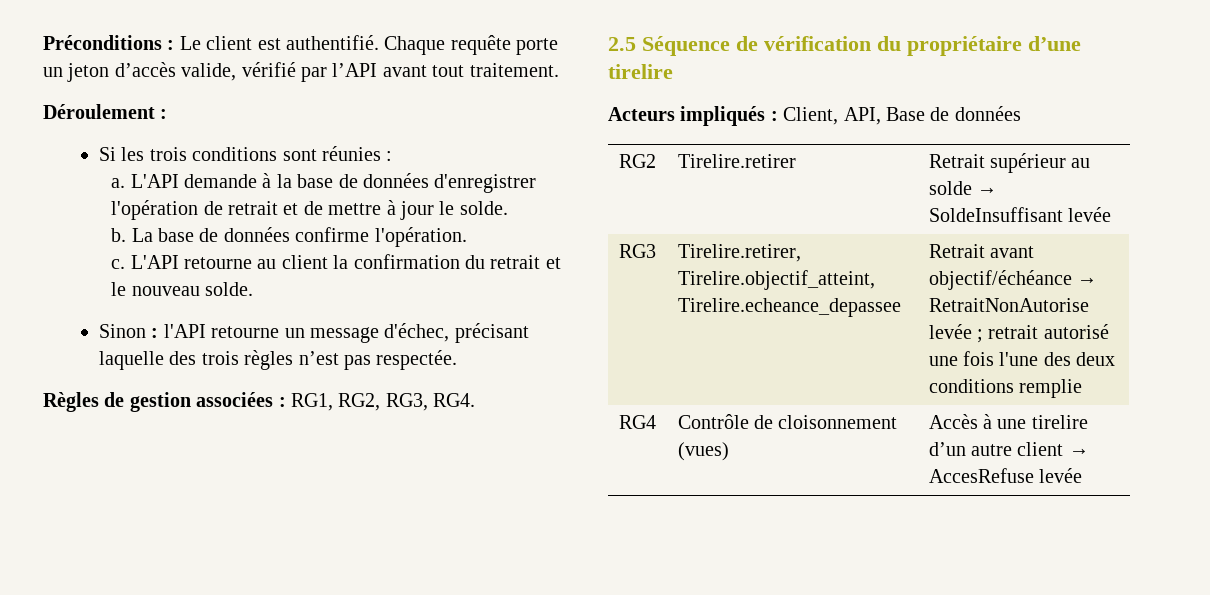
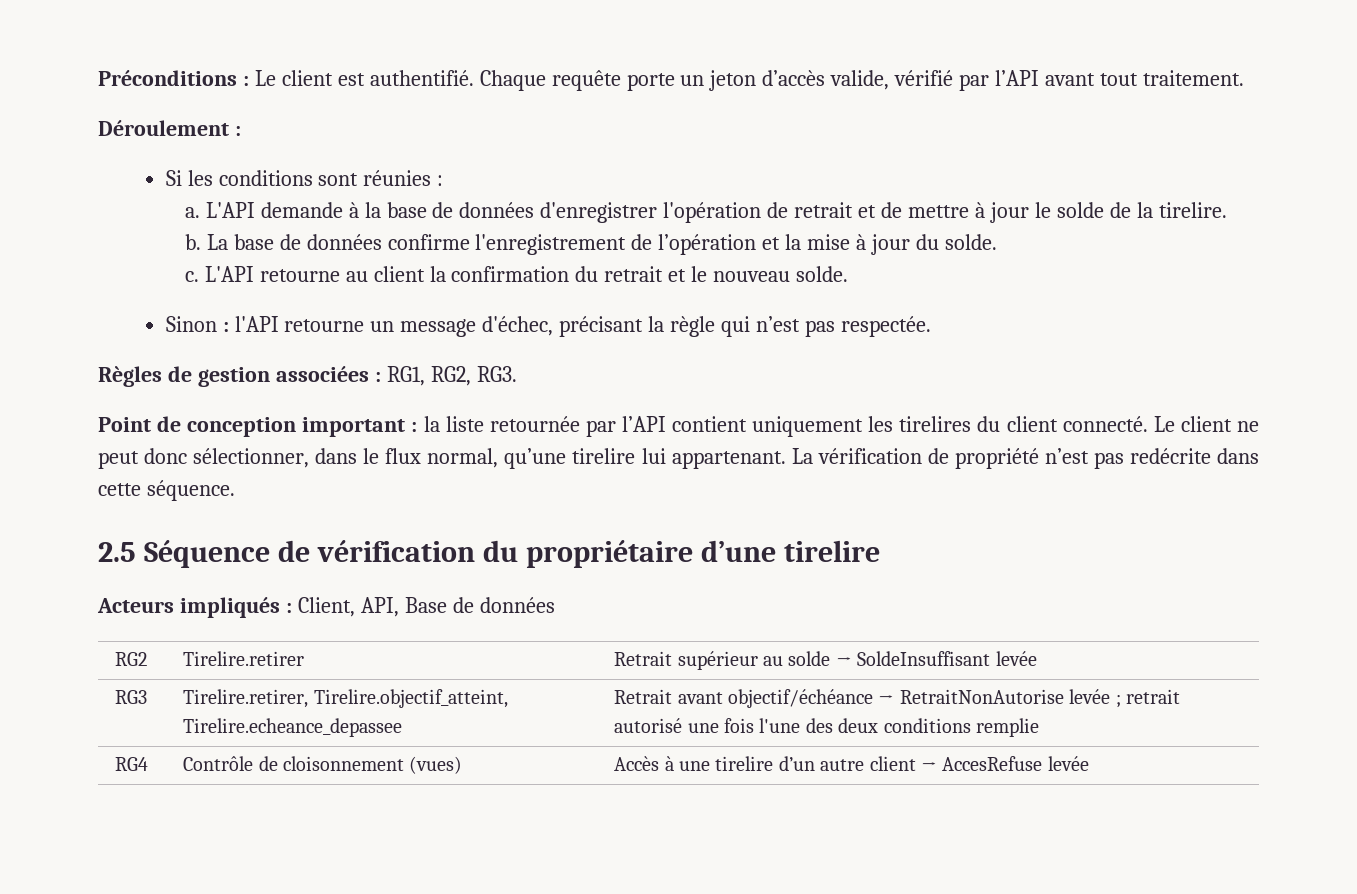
- Si les trois conditions sont réunies :
+ Si les conditions sont réunies :
- L'API demande à la base de données d'enregistrer l'opération de retrait et de mettre à jour le solde.
+ L'API demande à la base de données d'enregistrer l'opération de retrait et de mettre à jour le solde de la tirelire.
- La base de données confirme l'opération.
+ La base de données confirme l'enregistrement de l’opération et la mise à jour du solde.
- Sinon : l'API retourne un message d'échec, précisant laquelle des trois règles n’est pas respectée.
+ Sinon : l'API retourne un message d'échec, précisant la règle qui n’est pas respectée.
- Règles de gestion associées : RG1, RG2, RG3, RG4.
+ Règles de gestion associées : RG1, RG2, RG3.
+ Point de conception important : la liste retournée par l’API contient uniquement les tirelires du client connecté. Le client ne peut donc sélectionner, dans le flux normal, qu’une tirelire lui appartenant. La vérification de propriété n’est pas redécrite dans cette séquence.

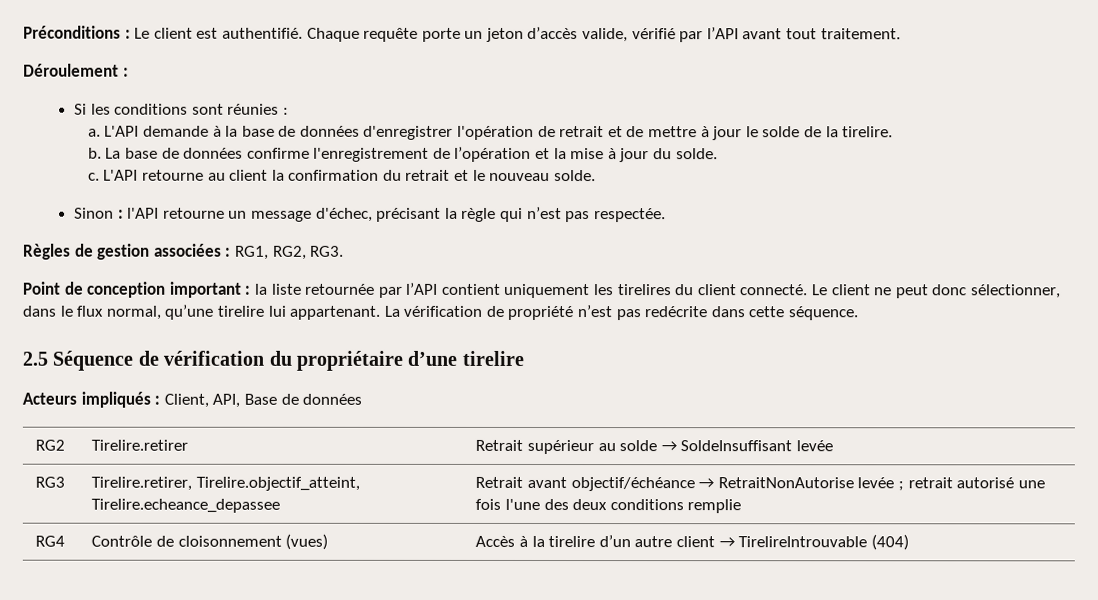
- RG4 | Contrôle de cloisonnement (vues) | Accès à une tirelire d’un autre client → AccesRefuse levée
+ RG4 | Contrôle de cloisonnement (vues) | Accès à la tirelire d’un autre client → TirelireIntrouvable (404)

